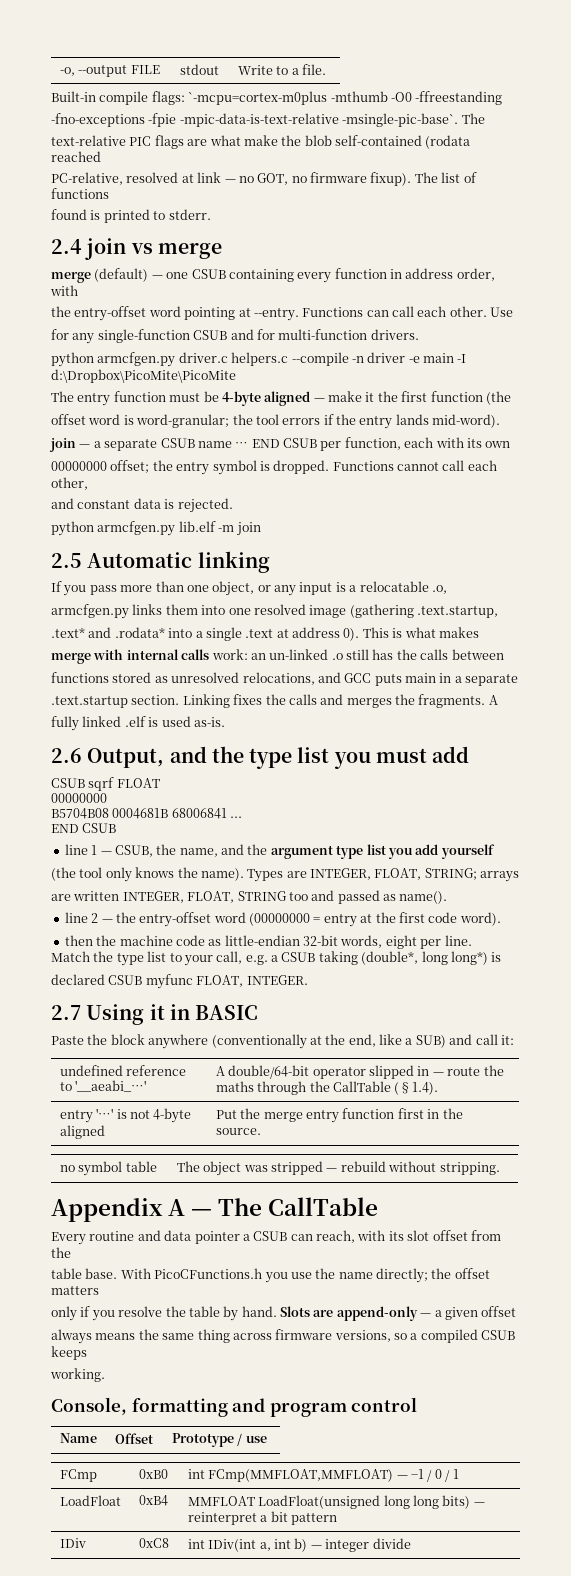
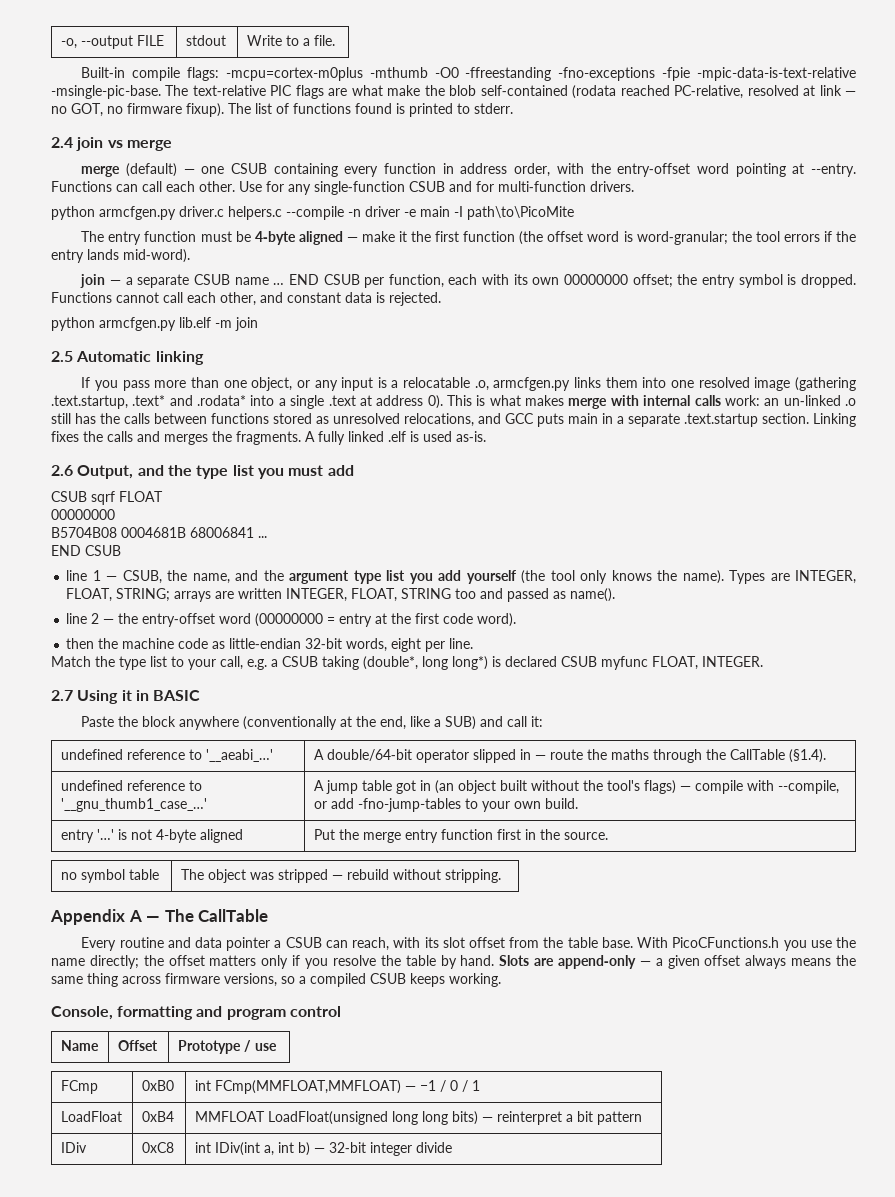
- Built‑in compile flags: `-mcpu=cortex-m0plus -mthumb -O0 -ffreestanding
- -fno-exceptions -fpie -mpic-data-is-text-relative -msingle-pic-base`. The
- text‑relative PIC flags are what make the blob self‑contained (rodata reached
- PC‑relative, resolved at link — no GOT, no firmware fixup).
+ Built‑in compile flags: -mcpu=cortex-m0plus -mthumb -O0 -ffreestanding -fno-exceptions -fpie -mpic-data-is-text-relative -msingle-pic-base. The text‑relative PIC flags are what make the blob self‑contained (rodata reached PC‑relative, resolved at link — no GOT, no firmware fixup).
- The list of functions
- found is printed to stderr.
+ The list of functions found is printed to stderr.
- merge (default) — one CSUB containing every function in address order, with
- the entry‑offset word pointing at --entry.
+ merge (default) — one CSUB containing every function in address order, with the entry‑offset word pointing at --entry.
- Use
- for any single‑function CSUB and for multi‑function drivers.
+ Use for any single‑function CSUB and for multi‑function drivers.
- python armcfgen.py driver.c helpers.c --compile -n driver -e main -I d:\Dropbox\PicoMite\PicoMite
+ python armcfgen.py driver.c helpers.c --compile -n driver -e main -I path\to\PicoMite
- The entry function must be 4‑byte aligned — make it the first function (the
- offset word is word‑granular; the tool errors if the entry lands mid‑word).
+ The entry function must be 4‑byte aligned — make it the first function (the offset word is word‑granular; the tool errors if the entry lands mid‑word).
- END CSUB per function, each with its own
- 00000000 offset; the entry symbol is dropped.
+ END CSUB per function, each with its own 00000000 offset; the entry symbol is dropped.
- Functions cannot call each other,
- and constant data is rejected.
+ Functions cannot call each other, and constant data is rejected.
- If you pass more than one object, or any input is a relocatable .o,
- armcfgen.py links them into one resolved image (gathering .text.startup,
- .text* and .rodata* into a single .text at address 0).
+ If you pass more than one object, or any input is a relocatable .o, armcfgen.py links them into one resolved image (gathering .text.startup, .text* and .rodata* into a single .text at address 0).
- This is what makes
- merge with internal calls work: an un‑linked .o still has the calls between
- functions stored as unresolved relocations, and GCC puts main in a separate
- .text.startup section.
+ This is what makes merge with internal calls work: an un‑linked .o still has the calls between functions stored as unresolved relocations, and GCC puts main in a separate .text.startup section.
- Linking fixes the calls and merges the fragments. A
- fully linked .elf is used as‑is.
+ Linking fixes the calls and merges the fragments. A fully linked .elf is used as‑is.
- line 1 — CSUB, the name, and the argument type list you add yourself
- (the tool only knows the name).
+ line 1 — CSUB, the name, and the argument type list you add yourself (the tool only knows the name).
- Types are INTEGER, FLOAT, STRING; arrays
- are written INTEGER, FLOAT, STRING too and passed as name().
+ Types are INTEGER, FLOAT, STRING; arrays are written INTEGER, FLOAT, STRING too and passed as name().
- Match the type list to your call, e.g. a CSUB taking (double*, long long*) is
- declared CSUB myfunc FLOAT, INTEGER.
+ Match the type list to your call, e.g. a CSUB taking (double*, long long*) is declared CSUB myfunc FLOAT, INTEGER.
+ undefined reference to '__gnu_thumb1_case_…' | A jump table got in (an object built without the tool's flags) — compile with --compile, or add -fno-jump-tables to your own build.
- Every routine and data pointer a CSUB can reach, with its slot offset from the
- table base.
+ Every routine and data pointer a CSUB can reach, with its slot offset from the table base.
- With PicoCFunctions.h you use the name directly; the offset matters
- only if you resolve the table by hand.
+ With PicoCFunctions.h you use the name directly; the offset matters only if you resolve the table by hand.
- Slots are append‑only — a given offset
- always means the same thing across firmware versions, so a compiled CSUB keeps
- working.
+ Slots are append‑only — a given offset always means the same thing across firmware versions, so a compiled CSUB keeps working.
- IDiv | 0xC8 | int IDiv(int a, int b) — integer divide
+ IDiv | 0xC8 | int IDiv(int a, int b) — 32‑bit integer divide

